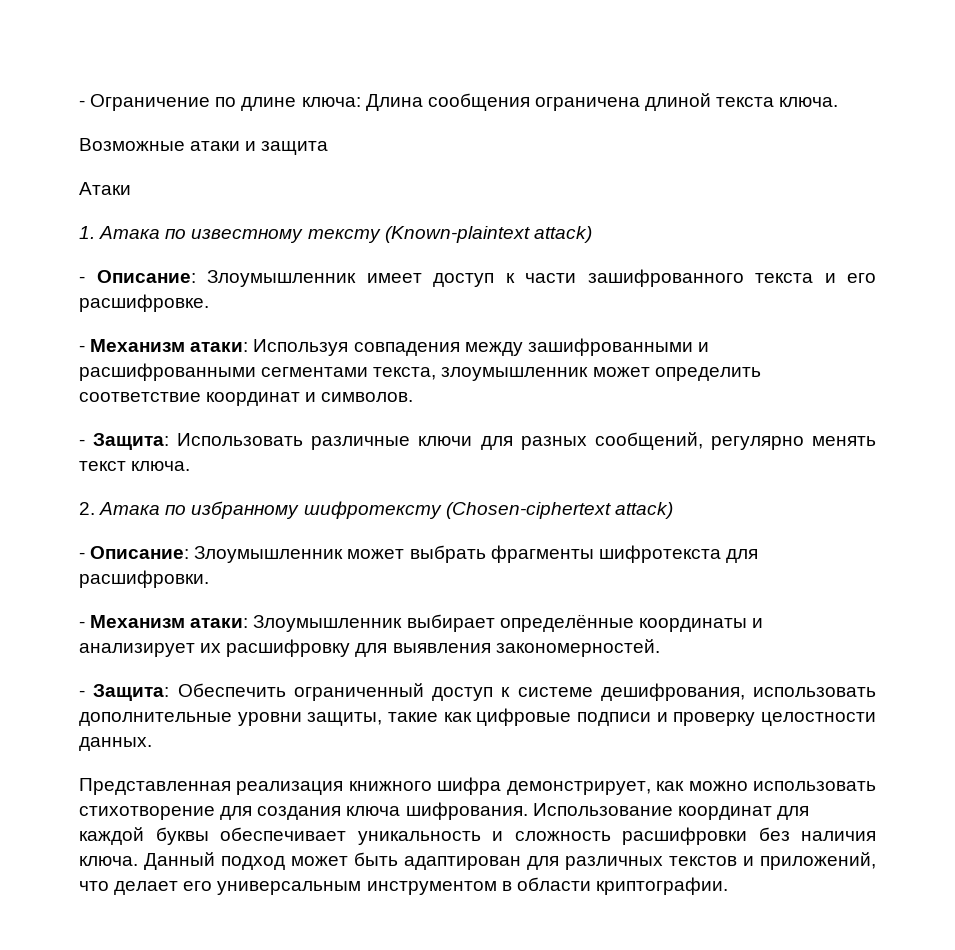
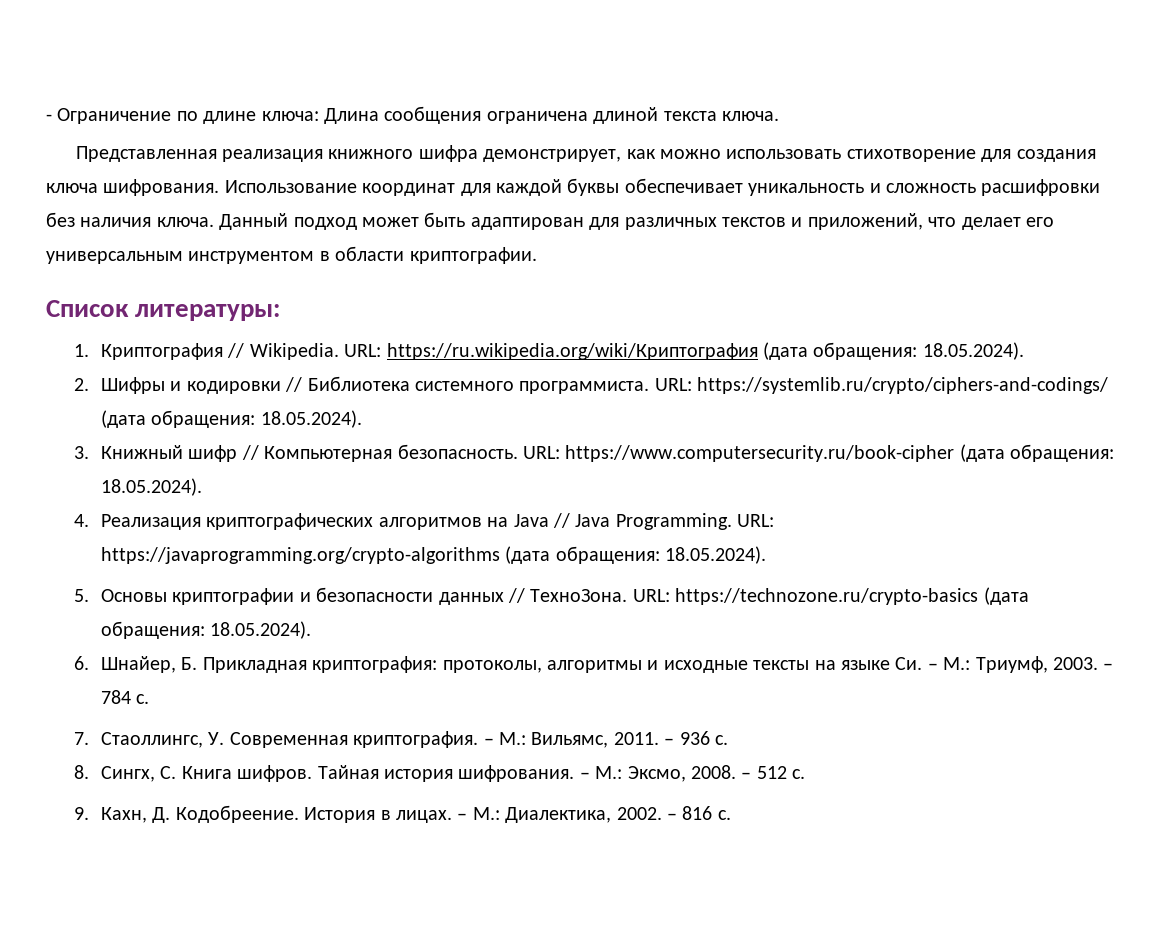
- Возможные атаки и защита
- Атаки
- 1. Атака по известному тексту (Known-plaintext attack)
- - Описание: Злоумышленник имеет доступ к части зашифрованного текста и его расшифровке.
- - Механизм атаки: Используя совпадения между зашифрованными и расшифрованными сегментами текста, злоумышленник может определить соответствие координат и символов.
- - Защита: Использовать различные ключи для разных сообщений, регулярно менять текст ключа.
- 2. Атака по избранному шифротексту (Chosen-ciphertext attack)
- - Описание: Злоумышленник может выбрать фрагменты шифротекста для расшифровки.
- - Механизм атаки: Злоумышленник выбирает определённые координаты и анализирует их расшифровку для выявления закономерностей.
- - Защита: Обеспечить ограниченный доступ к системе дешифрования, использовать дополнительные уровни защиты, такие как цифровые подписи и проверку целостности данных.
+ Список литературы:
+ 1. Криптография // Wikipedia. URL: https://ru.wikipedia.org/wiki/Криптография (дата обращения: 18.05.2024).
+ 2. Шифры и кодировки // Библиотека системного программиста. URL: https://systemlib.ru/crypto/ciphers-and-codings/ (дата обращения: 18.05.2024).
+ 3. Книжный шифр // Компьютерная безопасность. URL: https://www.computersecurity.ru/book-cipher (дата обращения: 18.05.2024).
+ 4. Реализация криптографических алгоритмов на Java // Java Programming. URL: https://javaprogramming.org/crypto-algorithms (дата обращения: 18.05.2024).
+ 5. Основы криптографии и безопасности данных // ТехноЗона. URL: https://technozone.ru/crypto-basics (дата обращения: 18.05.2024).
+ 6. Шнайер, Б. Прикладная криптография: протоколы, алгоритмы и исходные тексты на языке Си. – М.: Триумф, 2003. – 784 с.
+ 7. Стаоллингс, У. Современная криптография. – М.: Вильямс, 2011. – 936 с.
+ 8. Сингх, С. Книга шифров. Тайная история шифрования. – М.: Эксмо, 2008. – 512 с.
+ 9. Кахн, Д. Кодобреение. История в лицах. – М.: Диалектика, 2002. – 816 с.

